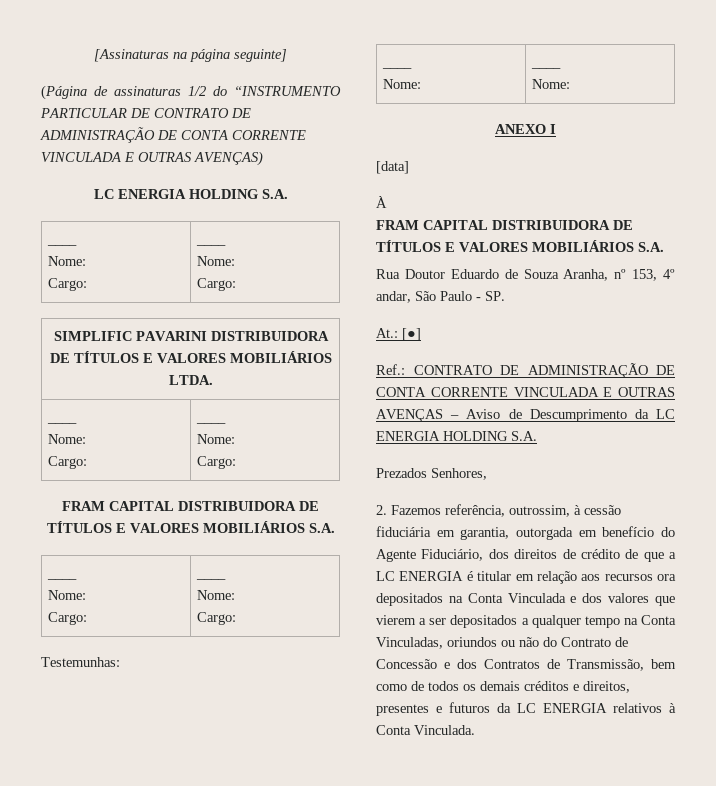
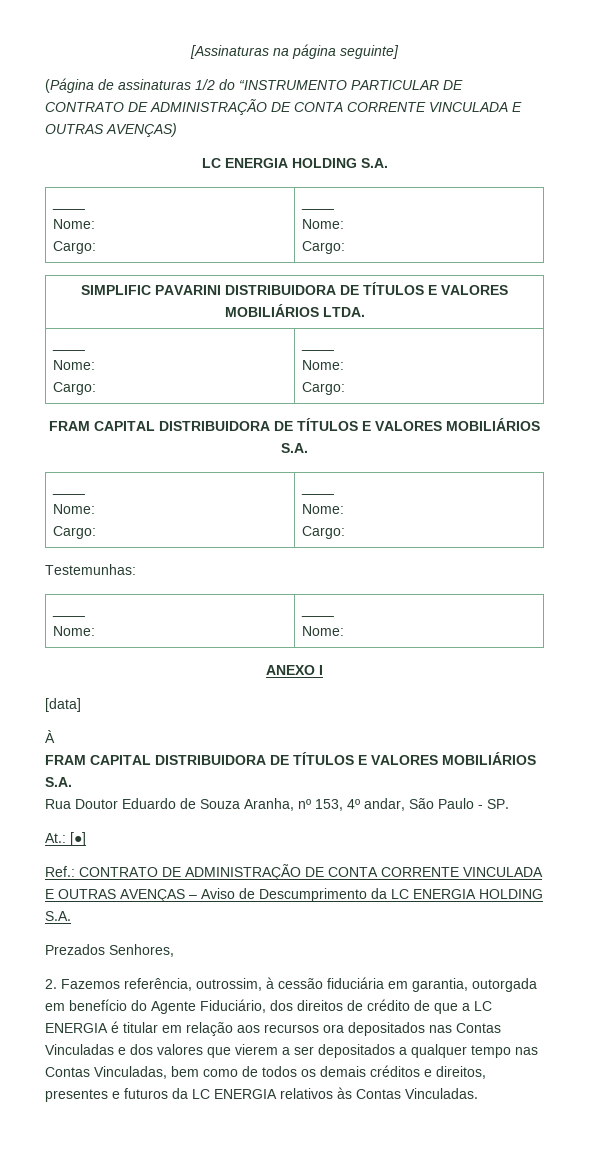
- 2. Fazemos referência, outrossim, à cessão fiduciária em garantia, outorgada em benefício do Agente Fiduciário, dos direitos de crédito de que a LC ENERGIA é titular em relação aos recursos ora depositados na Conta Vinculada e dos valores que vierem a ser depositados a qualquer tempo na Conta Vinculadas, oriundos ou não do Contrato de Concessão e dos Contratos de Transmissão, bem como de todos os demais créditos e direitos, presentes e futuros da LC ENERGIA relativos à Conta Vinculada.
+ 2. Fazemos referência, outrossim, à cessão fiduciária em garantia, outorgada em benefício do Agente Fiduciário, dos direitos de crédito de que a LC ENERGIA é titular em relação aos recursos ora depositados nas Contas Vinculadas e dos valores que vierem a ser depositados a qualquer tempo nas Contas Vinculadas, bem como de todos os demais créditos e direitos, presentes e futuros da LC ENERGIA relativos às Contas Vinculadas.

